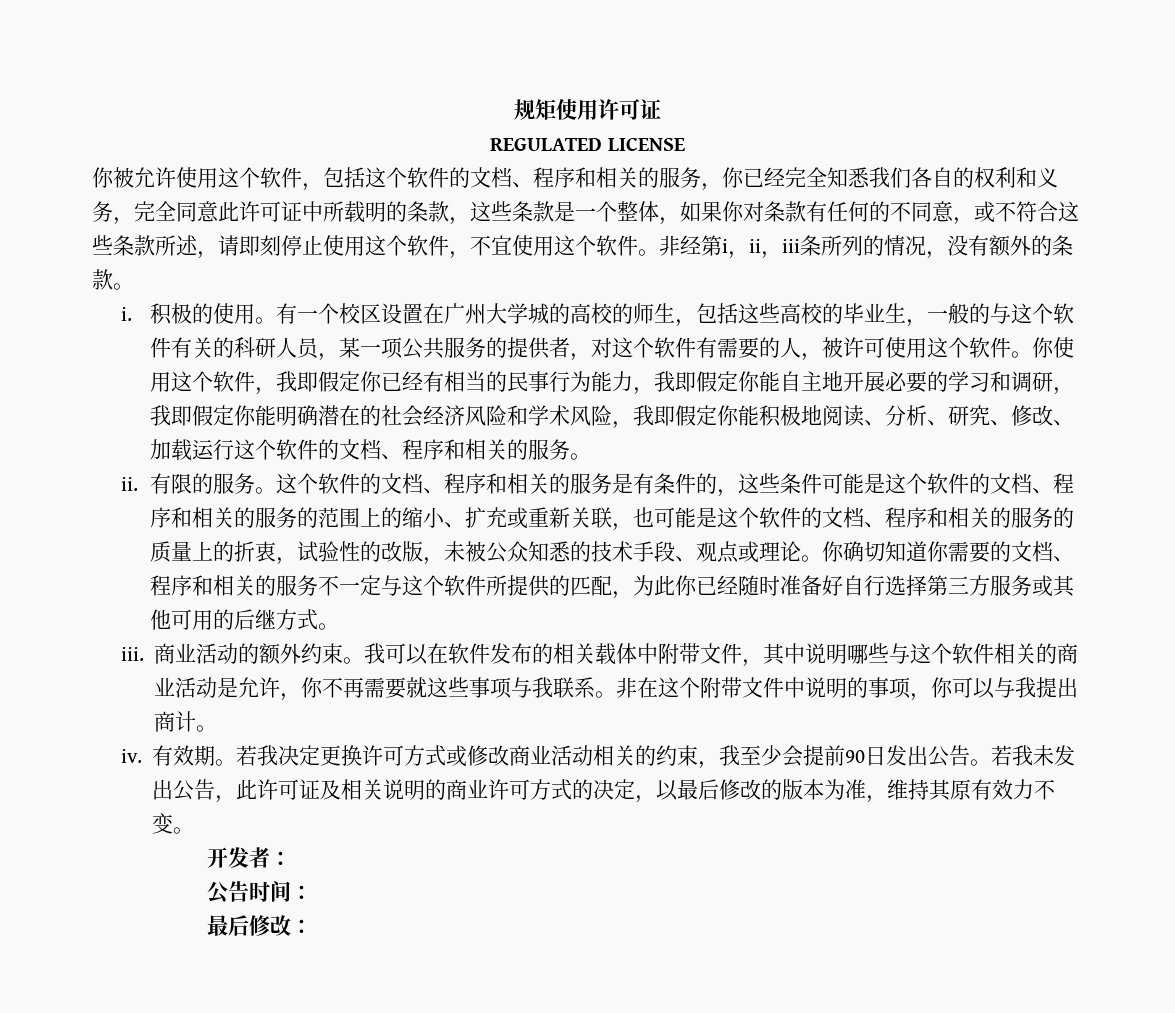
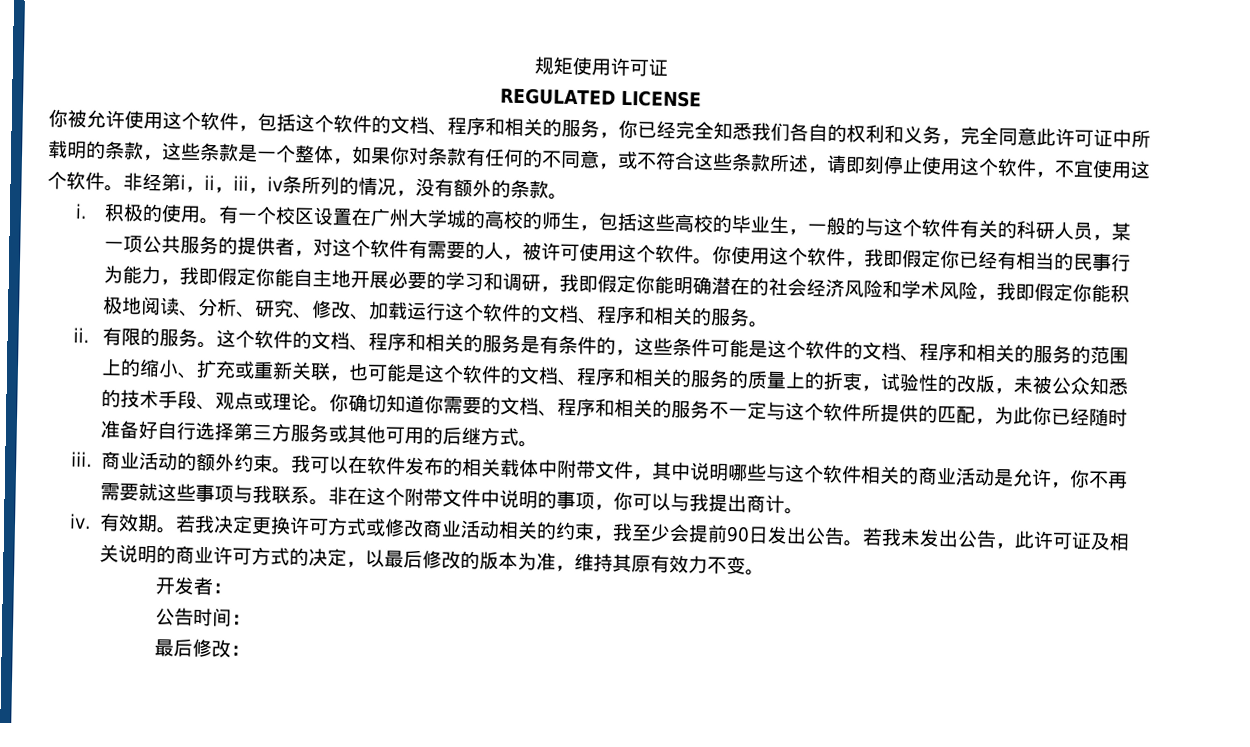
- 非经第i，ii，iii条所列的情况，没有额外的条款。
+ 非经第i，ii，iii，iv条所列的情况，没有额外的条款。

